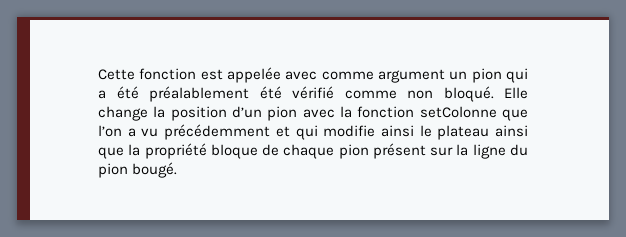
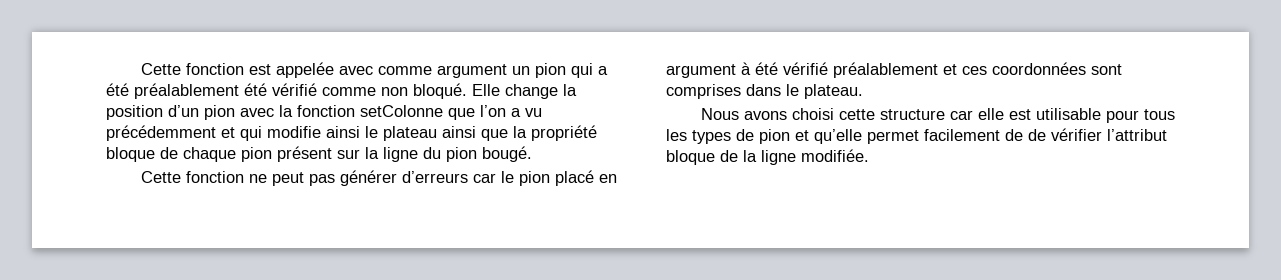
+ Cette fonction ne peut pas générer d’erreurs car le pion placé en argument à été vérifié préalablement et ces coordonnées sont comprises dans le plateau.
+ Nous avons choisi cette structure car elle est utilisable pour tous les types de pion et qu’elle permet facilement de de vérifier l’attribut bloque de la ligne modifiée.

